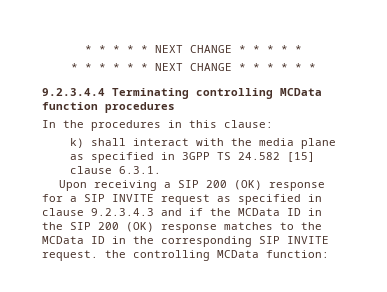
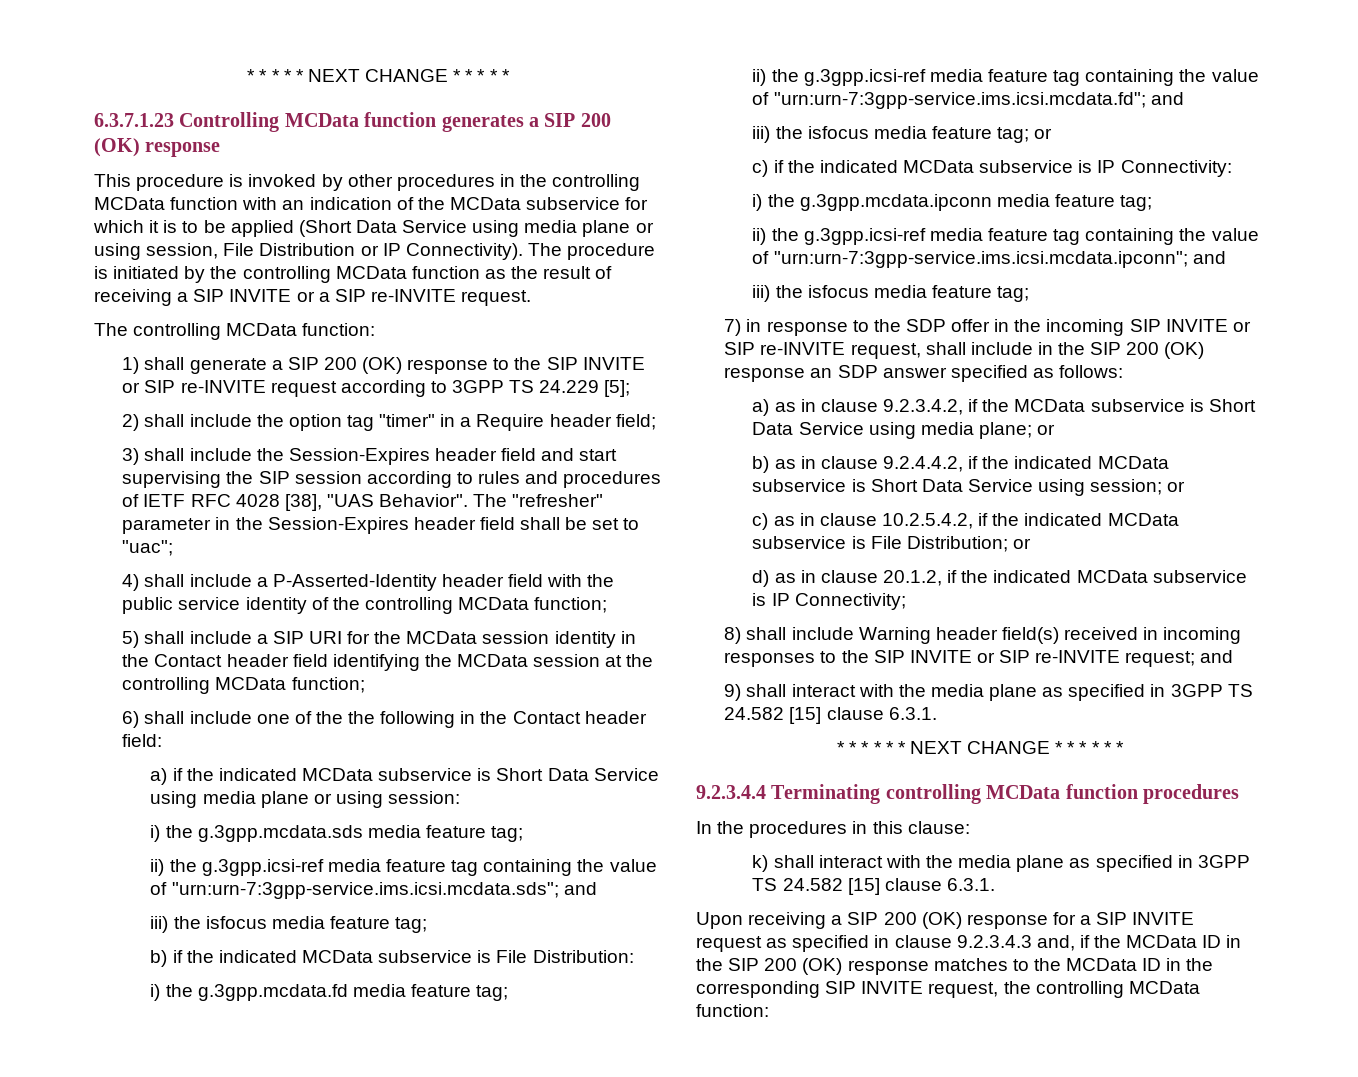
+ 6.3.7.1.23 Controlling MCData function generates a SIP 200 (OK) response
+ This procedure is invoked by other procedures in the controlling MCData function with an indication of the MCData subservice for which it is to be applied (Short Data Service using media plane or using session, File Distribution or IP Connectivity). The procedure is initiated by the controlling MCData function as the result of receiving a SIP INVITE or a SIP re-INVITE request.
+ The controlling MCData function:
+ 1) shall generate a SIP 200 (OK) response to the SIP INVITE or SIP re-INVITE request according to 3GPP TS 24.229 [5];
+ 2) shall include the option tag "timer" in a Require header field;
+ 3) shall include the Session-Expires header field and start supervising the SIP session according to rules and procedures of IETF RFC 4028 [38], "UAS Behavior". The "refresher" parameter in the Session-Expires header field shall be set to "uac";
+ 4) shall include a P-Asserted-Identity header field with the public service identity of the controlling MCData function;
+ 5) shall include a SIP URI for the MCData session identity in the Contact header field identifying the MCData session at the controlling MCData function;
+ 6) shall include one of the the following in the Contact header field:
+ a) if the indicated MCData subservice is Short Data Service using media plane or using session:
+ i) the g.3gpp.mcdata.sds media feature tag;
+ ii) the g.3gpp.icsi-ref media feature tag containing the value of "urn:urn-7:3gpp-service.ims.icsi.mcdata.sds"; and
+ iii) the isfocus media feature tag;
+ b) if the indicated MCData subservice is File Distribution:
+ i) the g.3gpp.mcdata.fd media feature tag;
+ ii) the g.3gpp.icsi-ref media feature tag containing the value of "urn:urn-7:3gpp-service.ims.icsi.mcdata.fd"; and
+ iii) the isfocus media feature tag; or
+ c) if the indicated MCData subservice is IP Connectivity:
+ i) the g.3gpp.mcdata.ipconn media feature tag;
+ ii) the g.3gpp.icsi-ref media feature tag containing the value of "urn:urn-7:3gpp-service.ims.icsi.mcdata.ipconn"; and
+ iii) the isfocus media feature tag;
+ 7) in response to the SDP offer in the incoming SIP INVITE or SIP re-INVITE request, shall include in the SIP 200 (OK) response an SDP answer specified as follows:
+ a) as in clause 9.2.3.4.2, if the MCData subservice is Short Data Service using media plane; or
+ b) as in clause 9.2.4.4.2, if the indicated MCData subservice is Short Data Service using session; or
+ c) as in clause 10.2.5.4.2, if the indicated MCData subservice is File Distribution; or
+ d) as in clause 20.1.2, if the indicated MCData subservice is IP Connectivity;
+ 8) shall include Warning header field(s) received in incoming responses to the SIP INVITE or SIP re-INVITE request; and
+ 9) shall interact with the media plane as specified in 3GPP TS 24.582 [15] clause 6.3.1.
- Upon receiving a SIP 200 (OK) response for a SIP INVITE request as specified in clause 9.2.3.4.3 and if the MCData ID in the SIP 200 (OK) response matches to the MCData ID in the corresponding SIP INVITE request. the controlling MCData function:
+ Upon receiving a SIP 200 (OK) response for a SIP INVITE request as specified in clause 9.2.3.4.3 and, if the MCData ID in the SIP 200 (OK) response matches to the MCData ID in the corresponding SIP INVITE request, the controlling MCData function:

